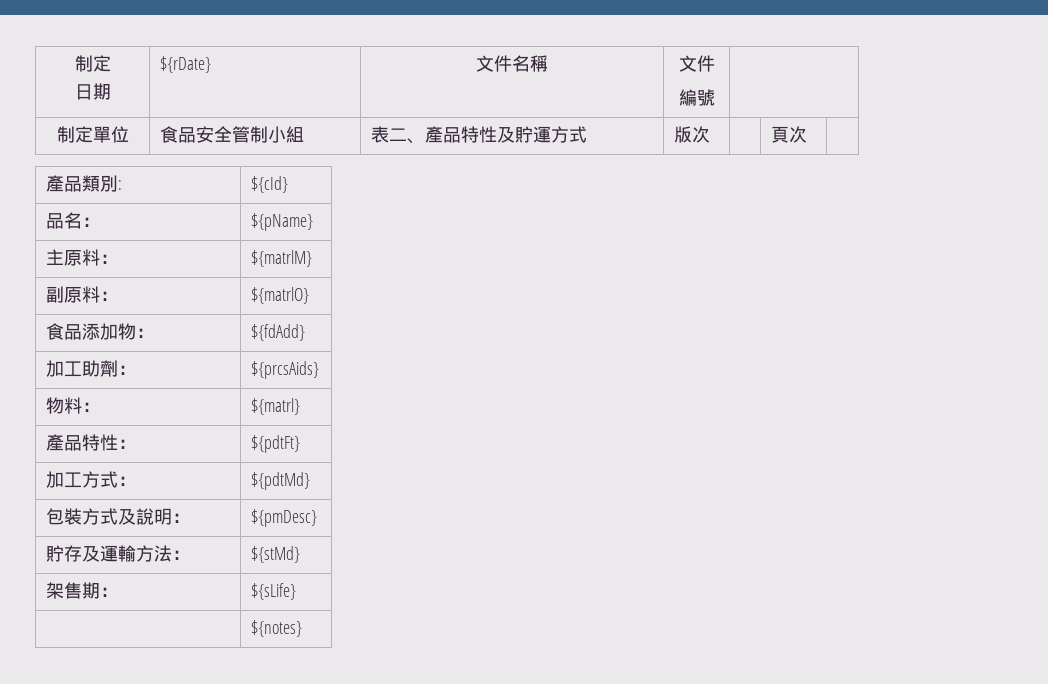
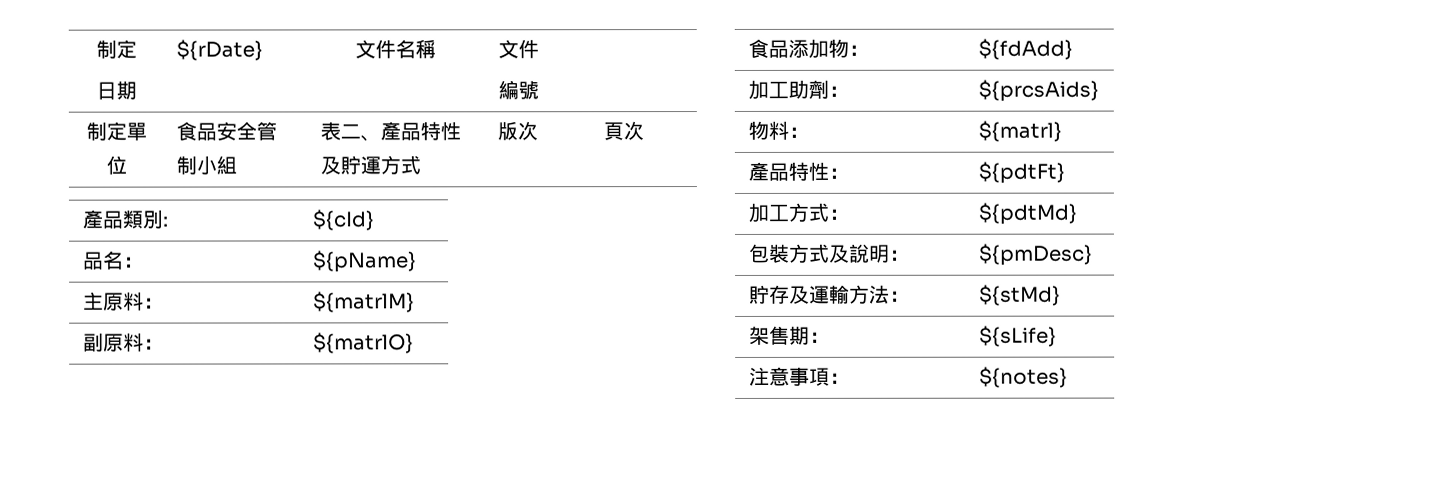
- | ${notes}
+ 注意事項： | ${notes}

